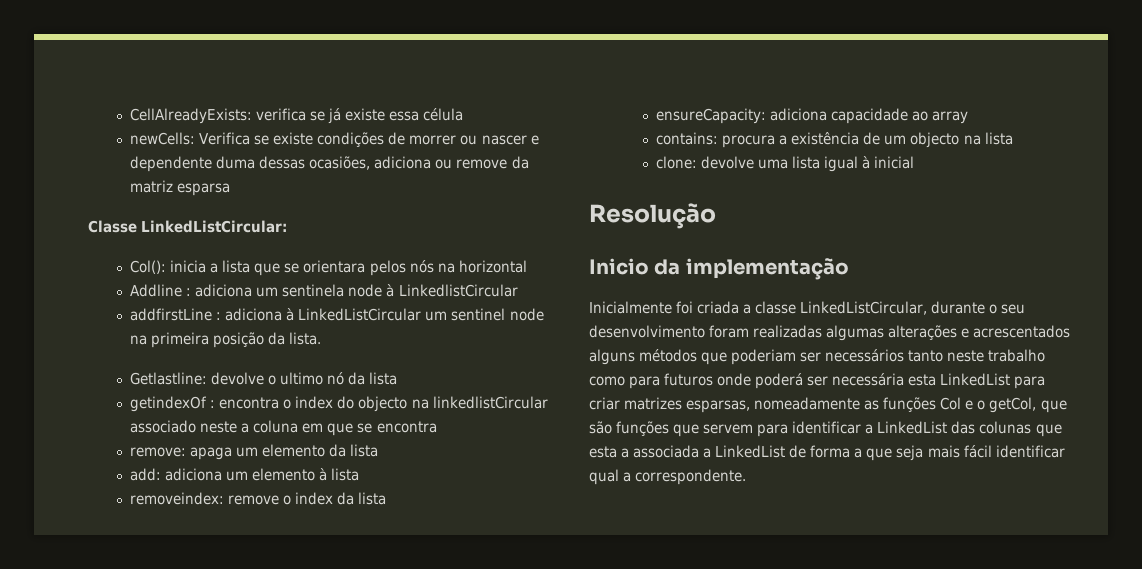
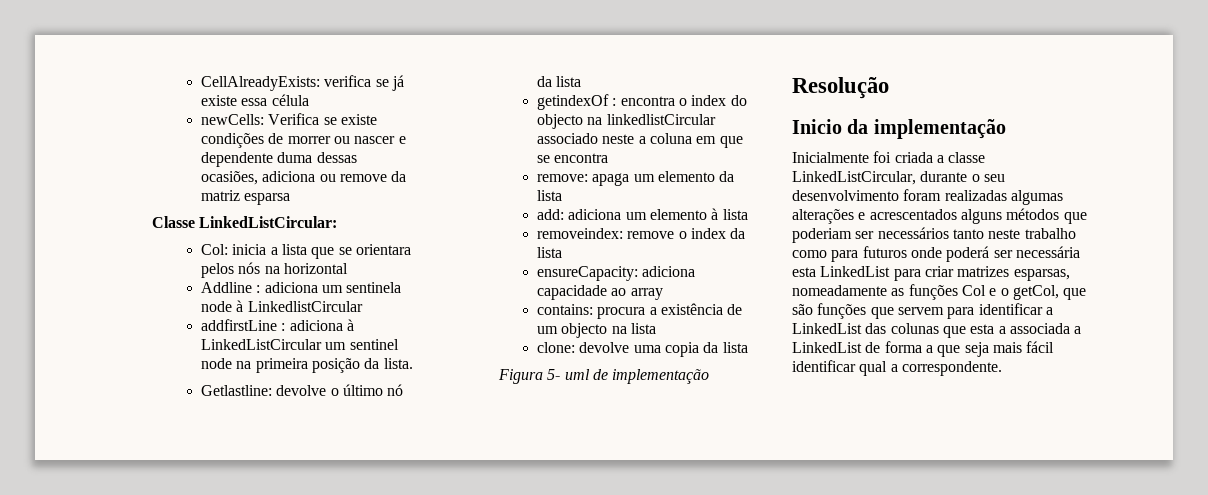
- Col(): inicia a lista que se orientara pelos nós na horizontal
+ Col: inicia a lista que se orientara pelos nós na horizontal
- Getlastline: devolve o ultimo nó da lista
+ Getlastline: devolve o último nó da lista
- clone: devolve uma lista igual à inicial
+ clone: devolve uma copia da lista
+ Figura 5- uml de implementação

